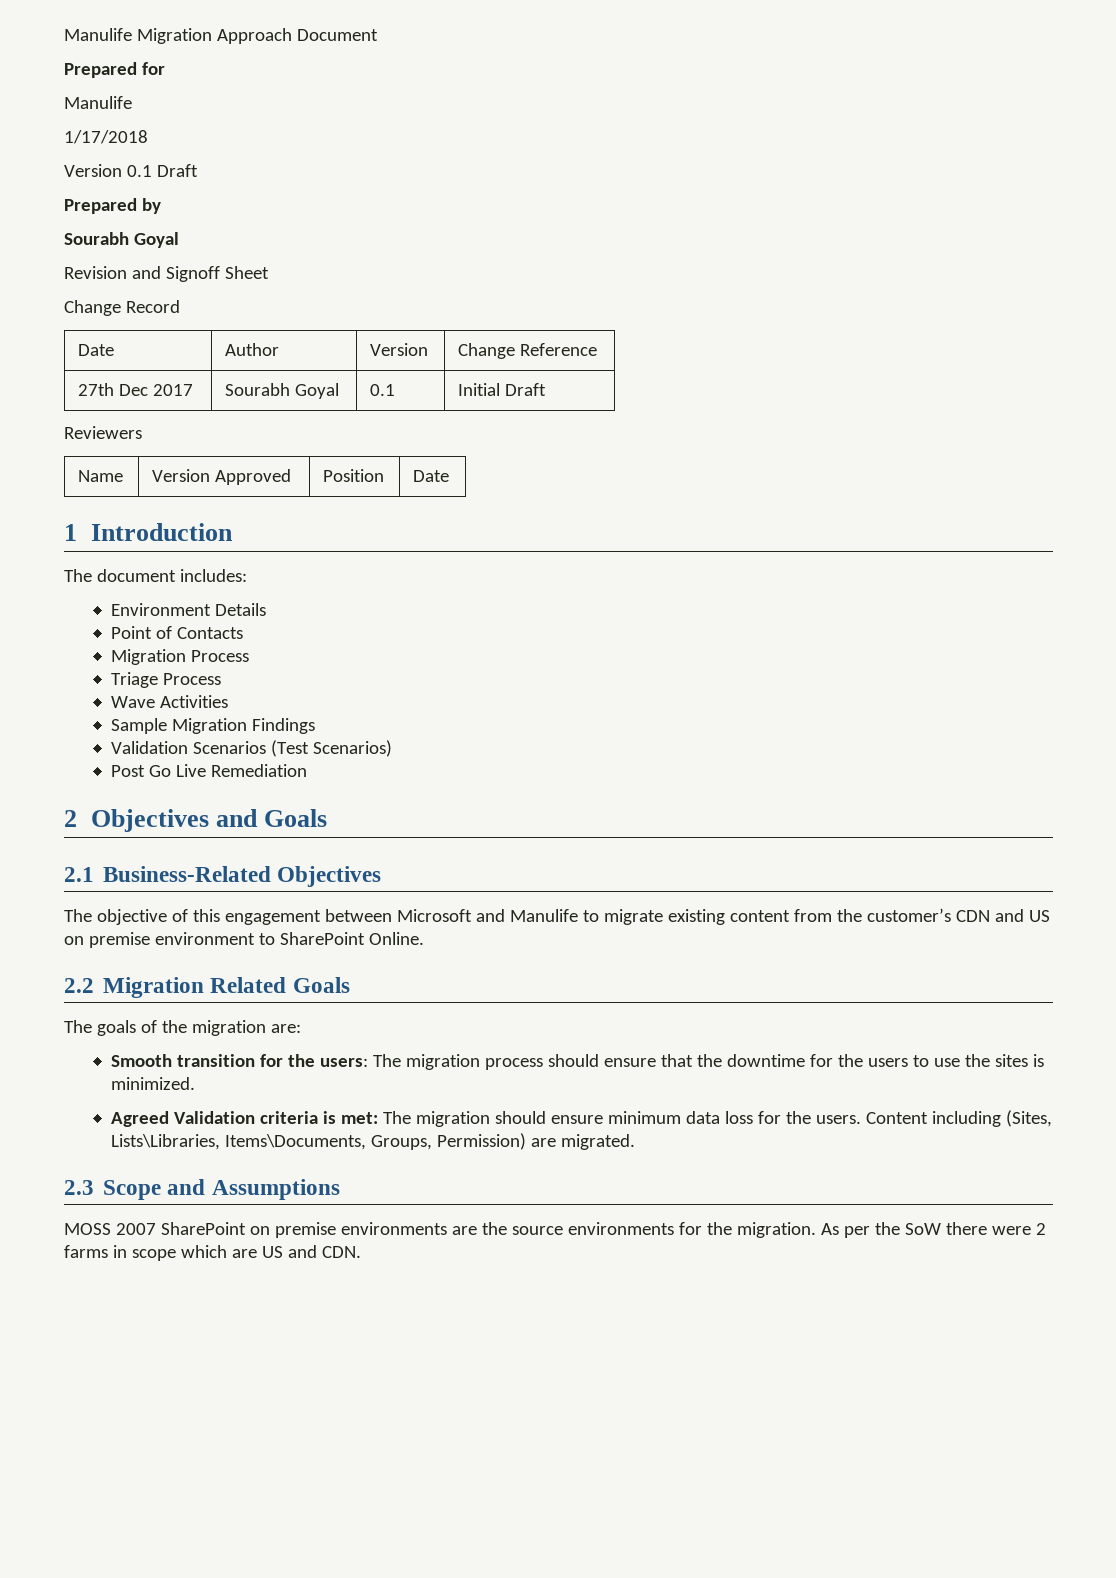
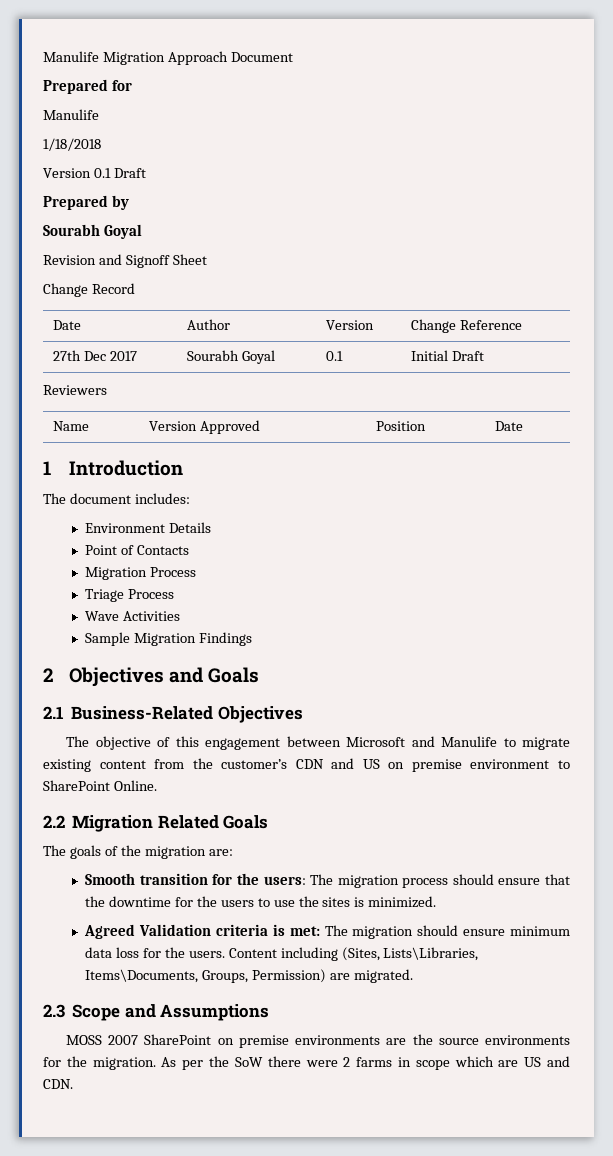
- 1/17/2018
+ 1/18/2018
- Validation Scenarios (Test Scenarios)
- Post Go Live Remediation

